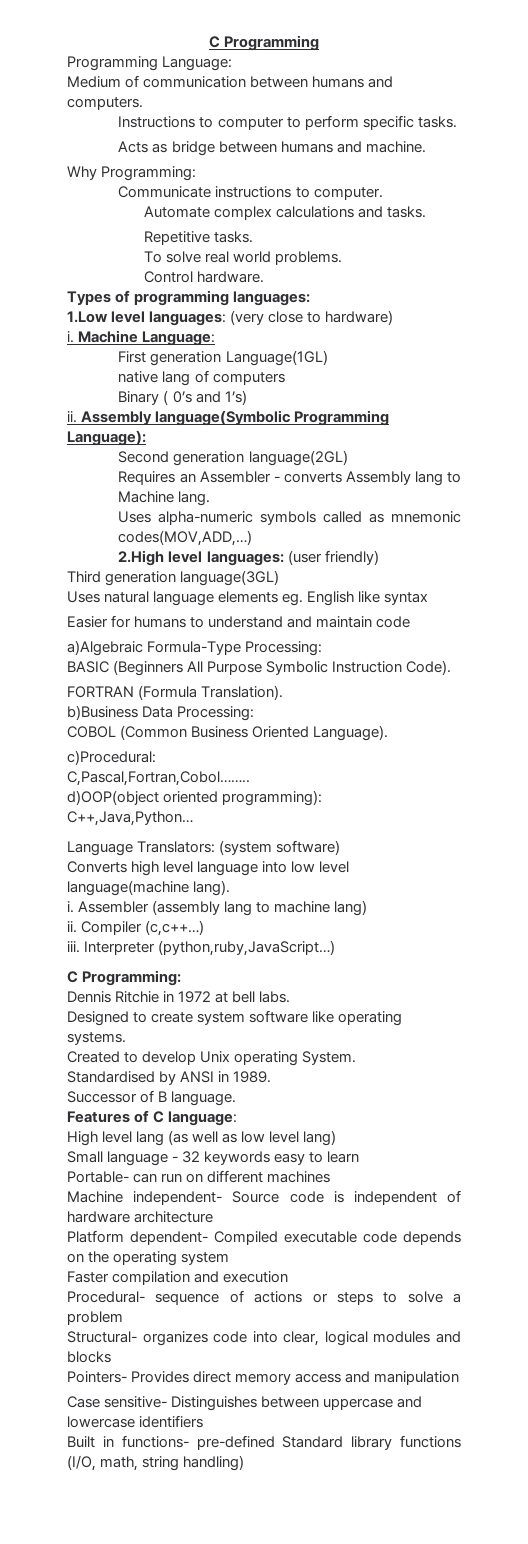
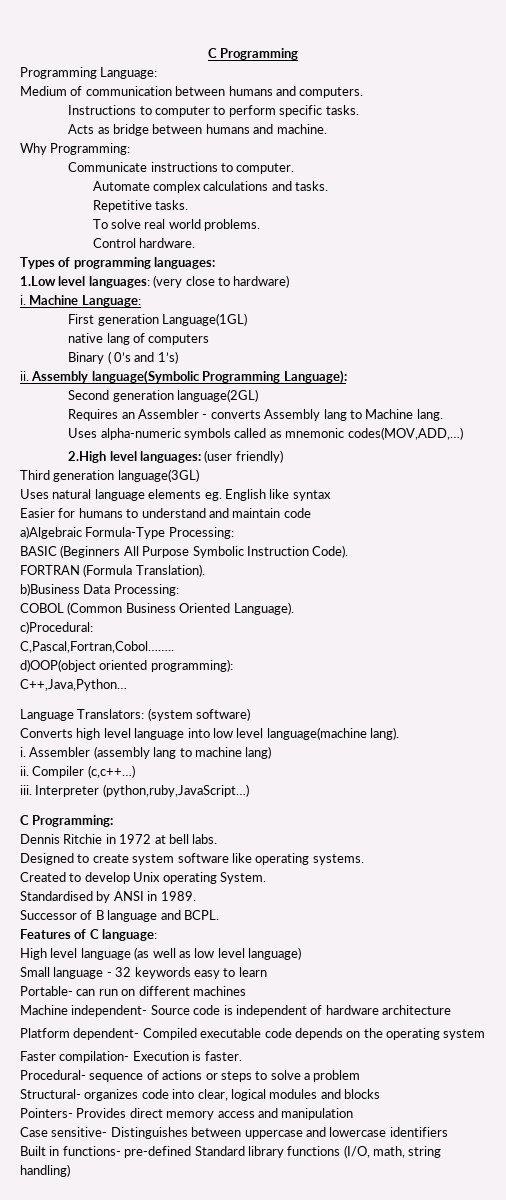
- Successor of B language.
+ Successor of B language and BCPL.
- High level lang (as well as low level lang)
+ High level language (as well as low level language)
- Faster compilation and execution
+ Faster compilation- Execution is faster.

